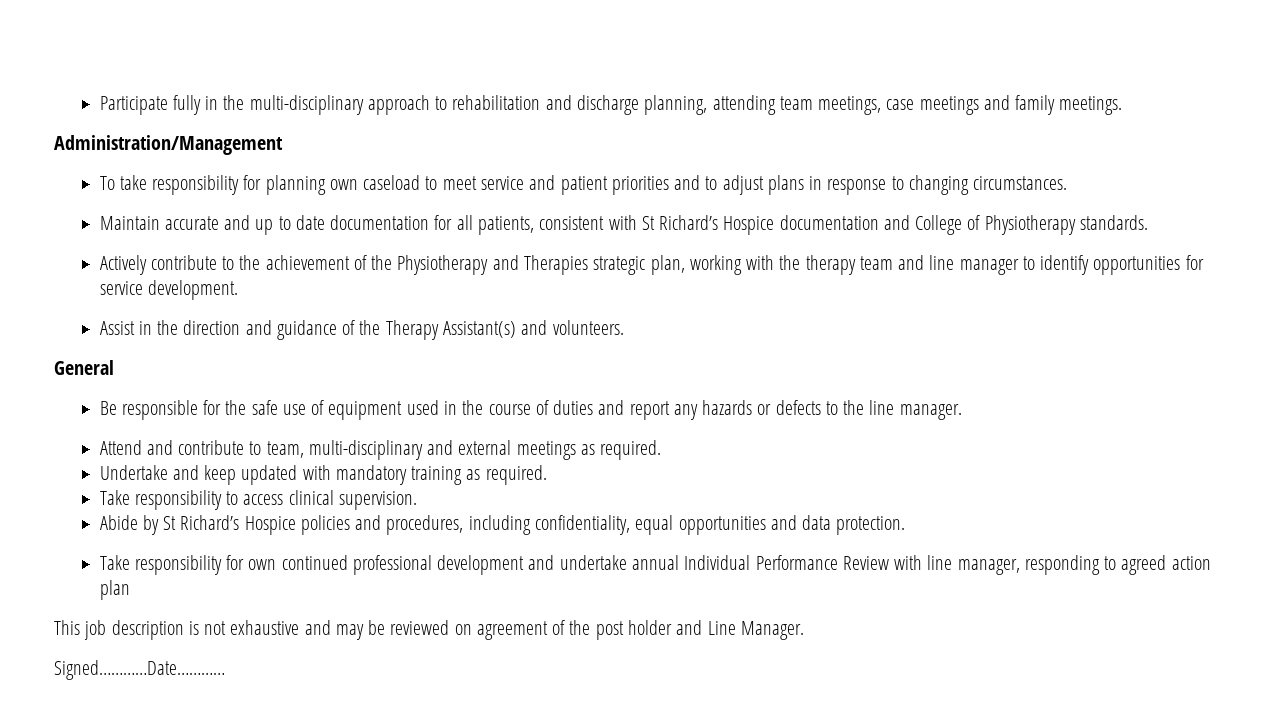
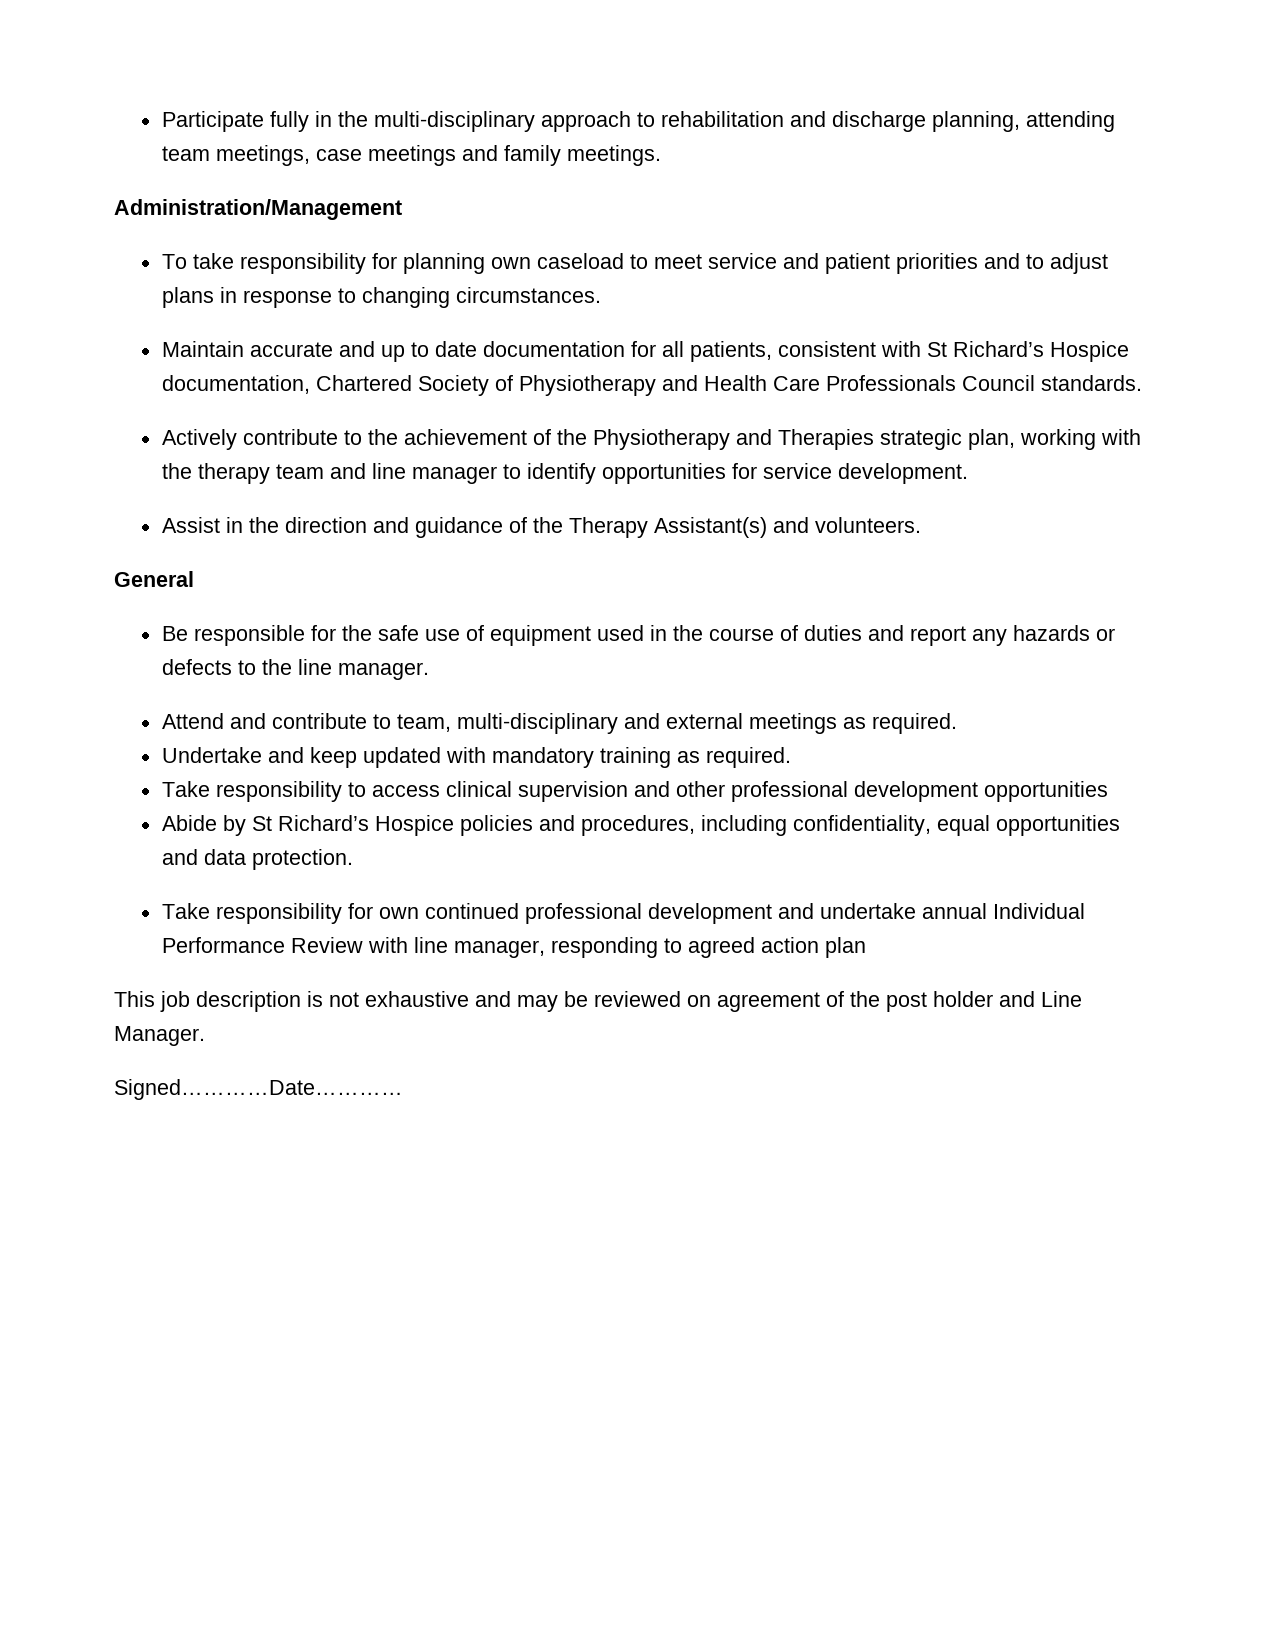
- Maintain accurate and up to date documentation for all patients, consistent with St Richard’s Hospice documentation and College of Physiotherapy standards.
+ Maintain accurate and up to date documentation for all patients, consistent with St Richard’s Hospice documentation, Chartered Society of Physiotherapy and Health Care Professionals Council standards.
- Take responsibility to access clinical supervision.
+ Take responsibility to access clinical supervision and other professional development opportunities

